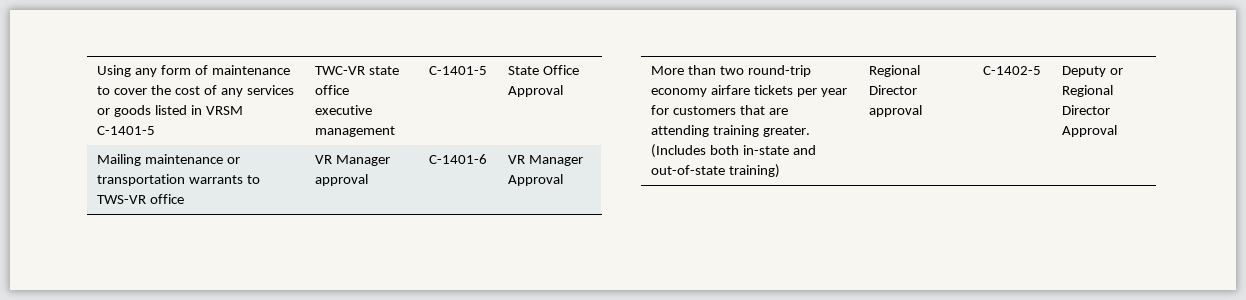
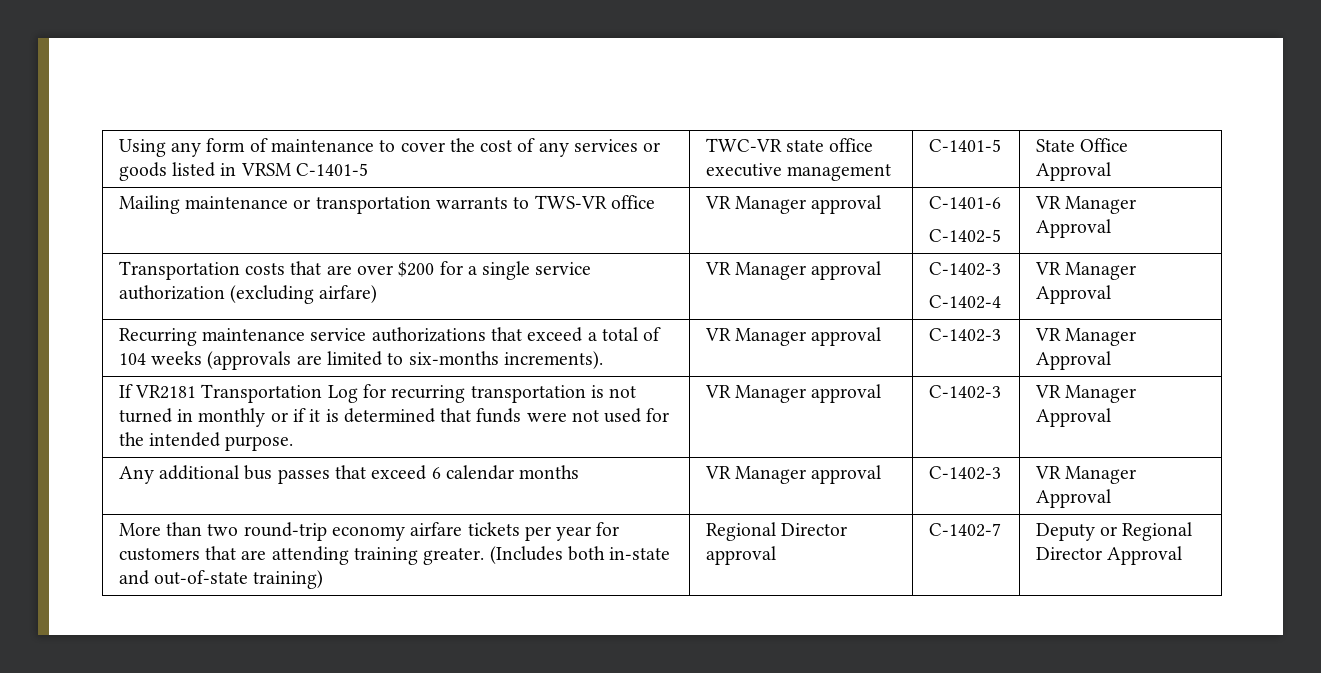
- Mailing maintenance or transportation warrants to TWS-VR office | VR Manager approval | C-1401-6 | VR Manager Approval
+ Mailing maintenance or transportation warrants to TWS-VR office | VR Manager approval | C-1401-6
+ C-1402-5 | VR Manager Approval
+ Transportation costs that are over $200 for a single service authorization (excluding airfare) | VR Manager approval | C-1402-3
+ C-1402-4 | VR Manager Approval
+ Recurring maintenance service authorizations that exceed a total of 104 weeks (approvals are limited to six-months increments). | VR Manager approval | C-1402-3 | VR Manager Approval
+ If VR2181 Transportation Log for recurring transportation is not turned in monthly or if it is determined that funds were not used for the intended purpose. | VR Manager approval | C-1402-3 | VR Manager Approval
+ Any additional bus passes that exceed 6 calendar months | VR Manager approval | C-1402-3 | VR Manager Approval
- More than two round-trip economy airfare tickets per year for customers that are attending training greater. (Includes both in-state and out-of-state training) | Regional Director approval | C-1402-5 | Deputy or Regional Director Approval
+ More than two round-trip economy airfare tickets per year for customers that are attending training greater. (Includes both in-state and out-of-state training) | Regional Director approval | C-1402-7 | Deputy or Regional Director Approval

